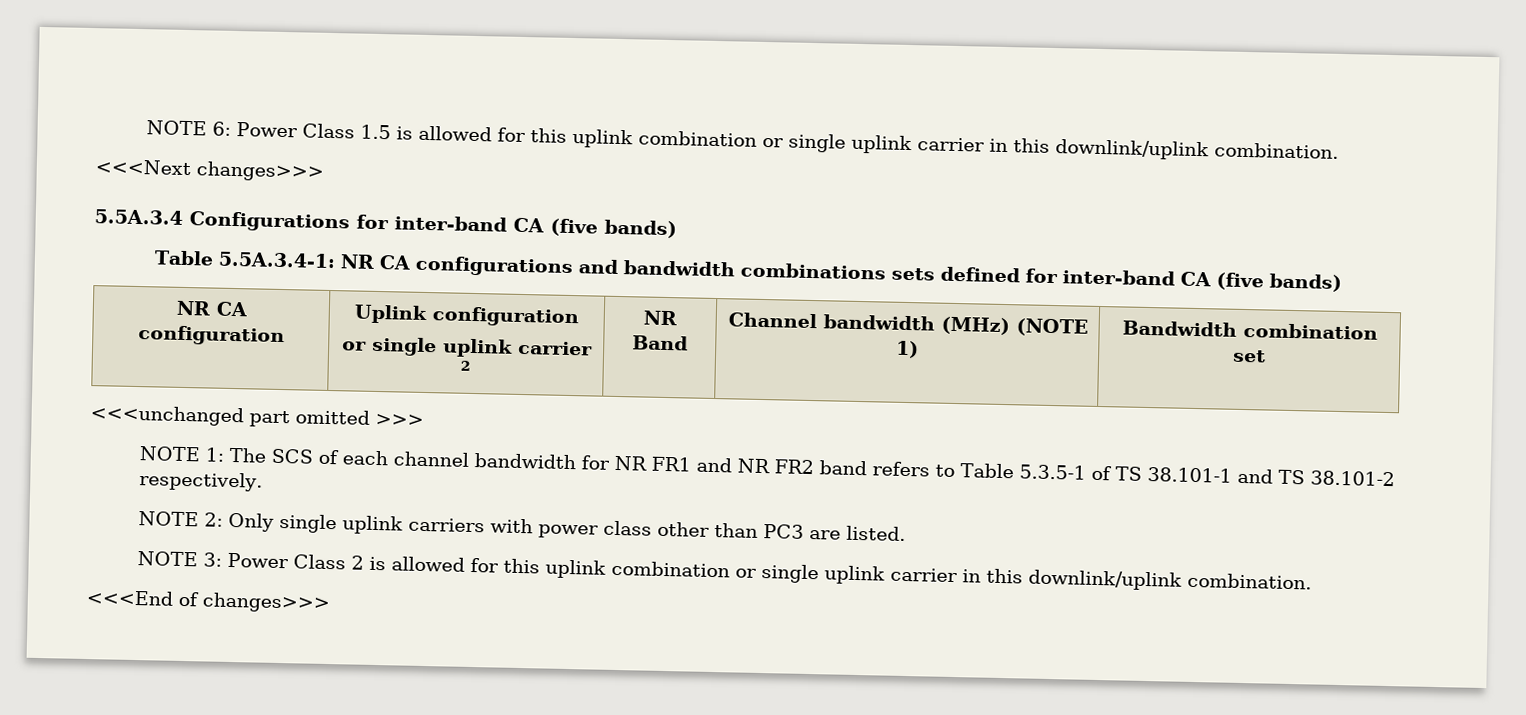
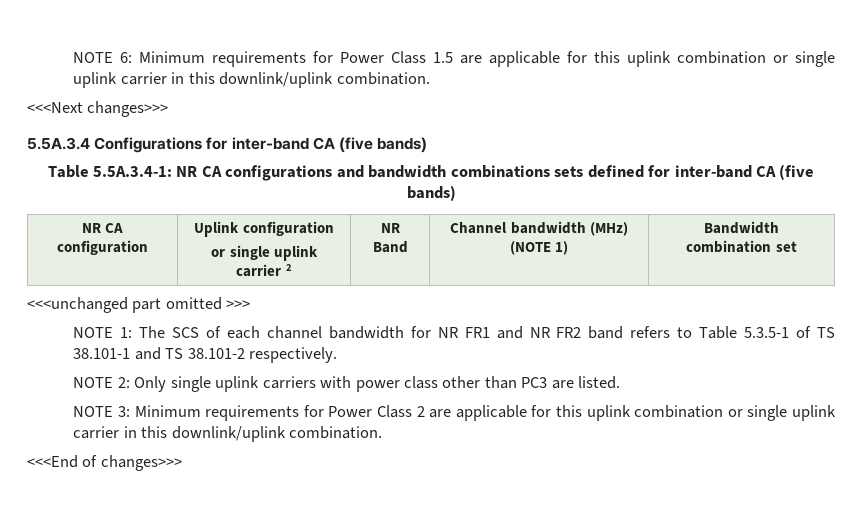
- NOTE 6: Power Class 1.5 is allowed for this uplink combination or single uplink carrier in this downlink/uplink combination.
+ NOTE 6: Minimum requirements for Power Class 1.5 are applicable for this uplink combination or single uplink carrier in this downlink/uplink combination.
- NOTE 3: Power Class 2 is allowed for this uplink combination or single uplink carrier in this downlink/uplink combination.
+ NOTE 3: Minimum requirements for Power Class 2 are applicable for this uplink combination or single uplink carrier in this downlink/uplink combination.

